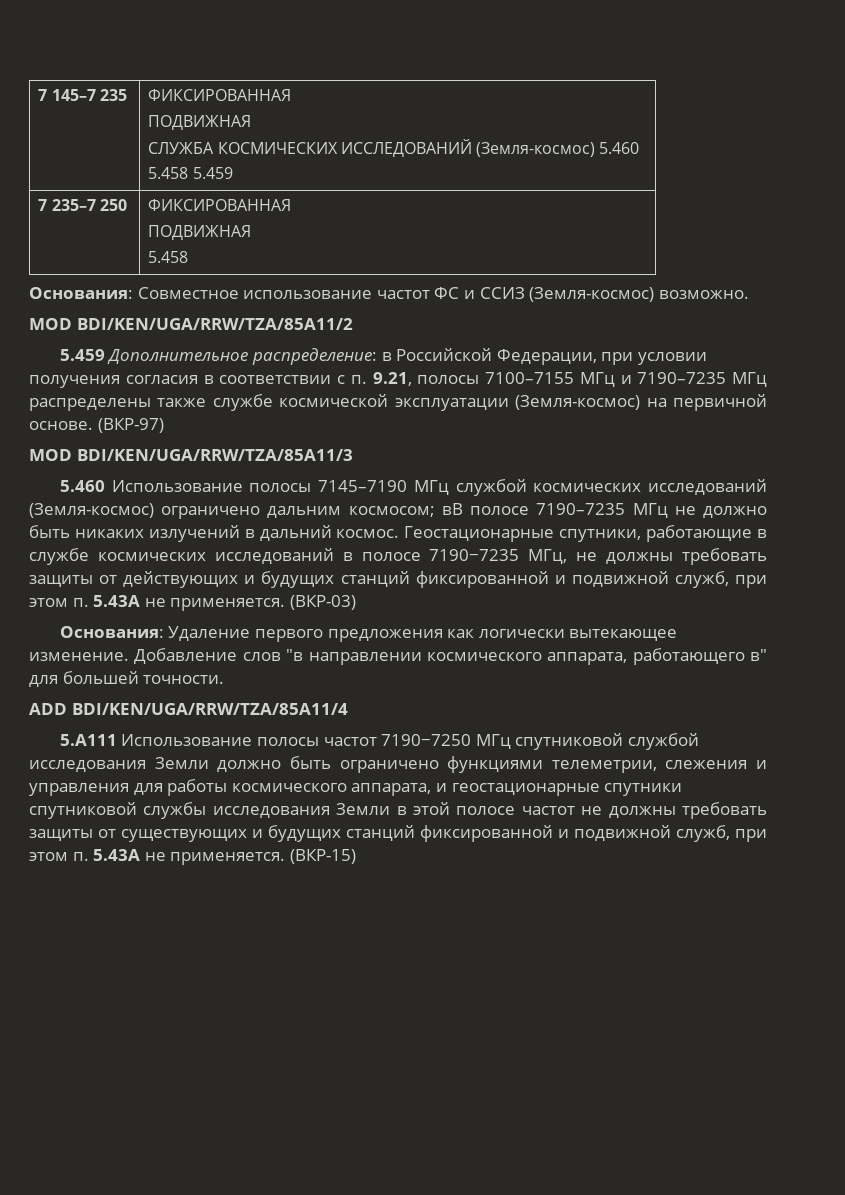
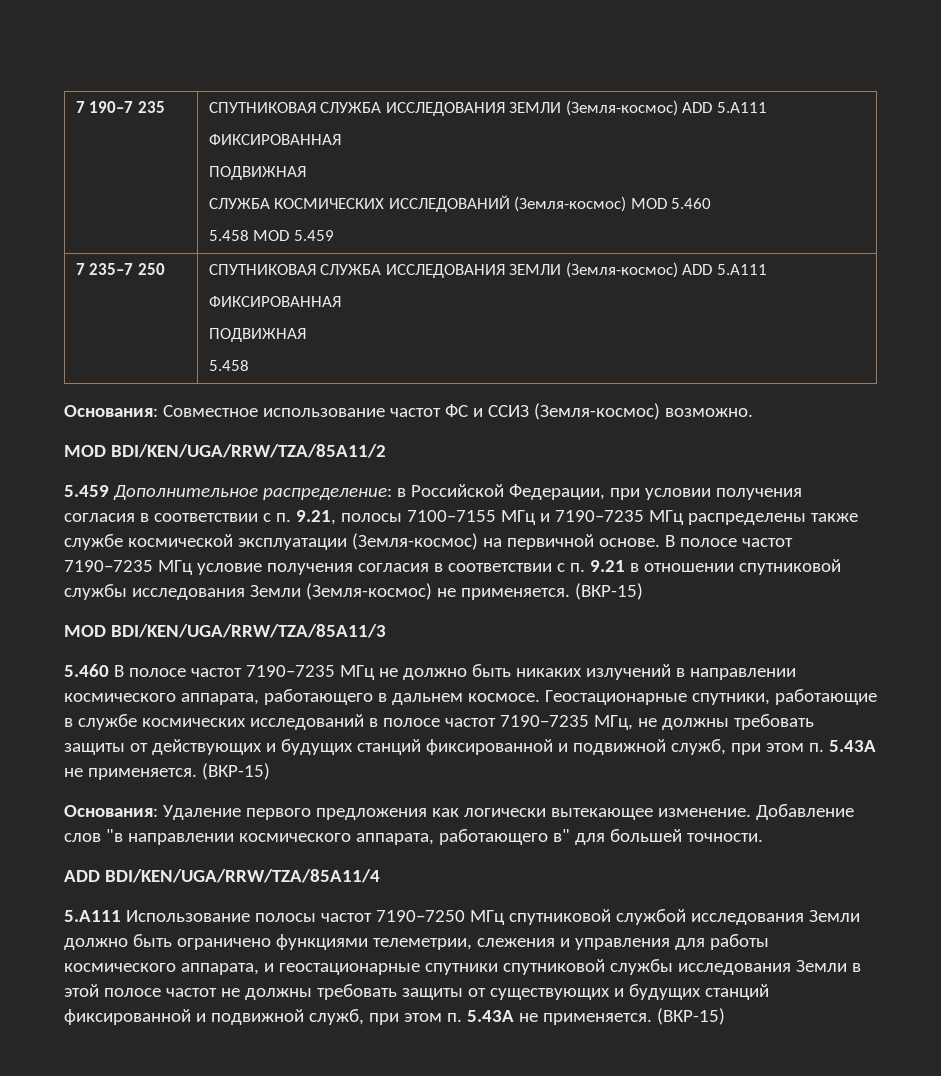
- 7 145–7 235 | ФИКСИРОВАННАЯ
+ 7 190–7 235 | CПУТНИКОВАЯ СЛУЖБА ИССЛЕДОВАНИЯ ЗЕМЛИ (Земля-космос) ADD 5.A111
+ ФИКСИРОВАННАЯ
  ПОДВИЖНАЯ
- СЛУЖБА КОСМИЧЕСКИХ ИССЛЕДОВАНИЙ (Земля-космос) 5.460
- 5.458 5.459
+ СЛУЖБА КОСМИЧЕСКИХ ИССЛЕДОВАНИЙ (Земля-космос) MOD 5.460
+ 5.458 MOD 5.459
- 7 235–7 250 | ФИКСИРОВАННАЯ
+ 7 235–7 250 | СПУТНИКОВАЯ СЛУЖБА ИССЛЕДОВАНИЯ ЗЕМЛИ (Земля-космос) ADD 5.A111
+ ФИКСИРОВАННАЯ
- (ВКР-97)
+ В полосе частот 7190−7235 МГц условие получения согласия в соответствии с п. 9.21 в отношении спутниковой службы исследования Земли (Земля-космос) не применяется. (ВКР-15)
  MOD BDI/KEN/UGA/RRW/TZA/85A11/3
- 5.460 Использование полосы 7145–7190 МГц службой космических исследований (Земля-космос) ограничено дальним космосом; вВ полосе 7190–7235 МГц не должно быть никаких излучений в дальний космос.
+ 5.460 В полосе частот 7190–7235 МГц не должно быть никаких излучений в направлении космического аппарата, работающего в дальнем космосе.
- Геостационарные спутники, работающие в службе космических исследований в полосе 7190−7235 МГц, не должны требовать защиты от действующих и будущих станций фиксированной и подвижной служб, при этом п. 5.43А не применяется. (ВКР-03)
+ Геостационарные спутники, работающие в службе космических исследований в полосе частот 7190−7235 МГц, не должны требовать защиты от действующих и будущих станций фиксированной и подвижной служб, при этом п. 5.43А не применяется. (ВКР-15)

